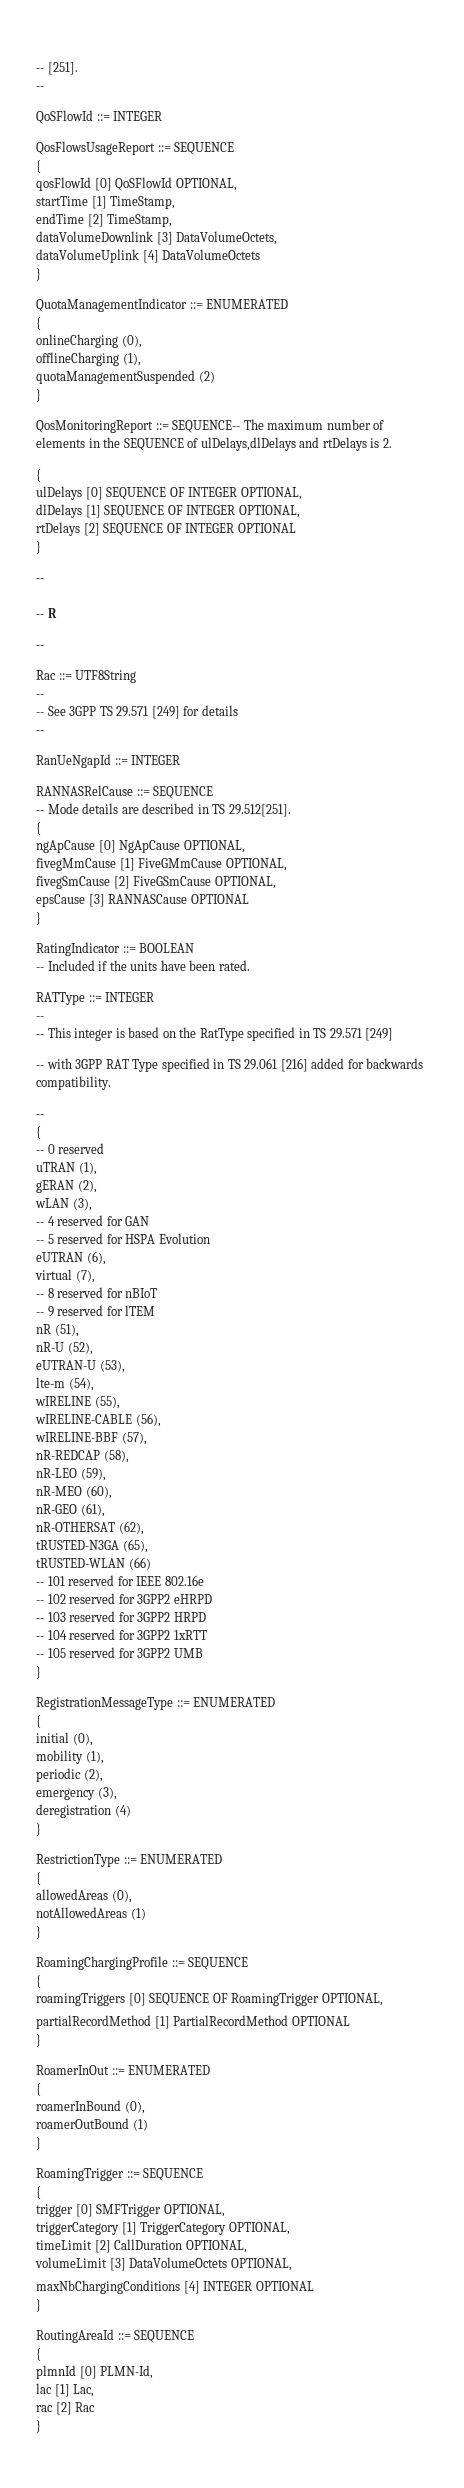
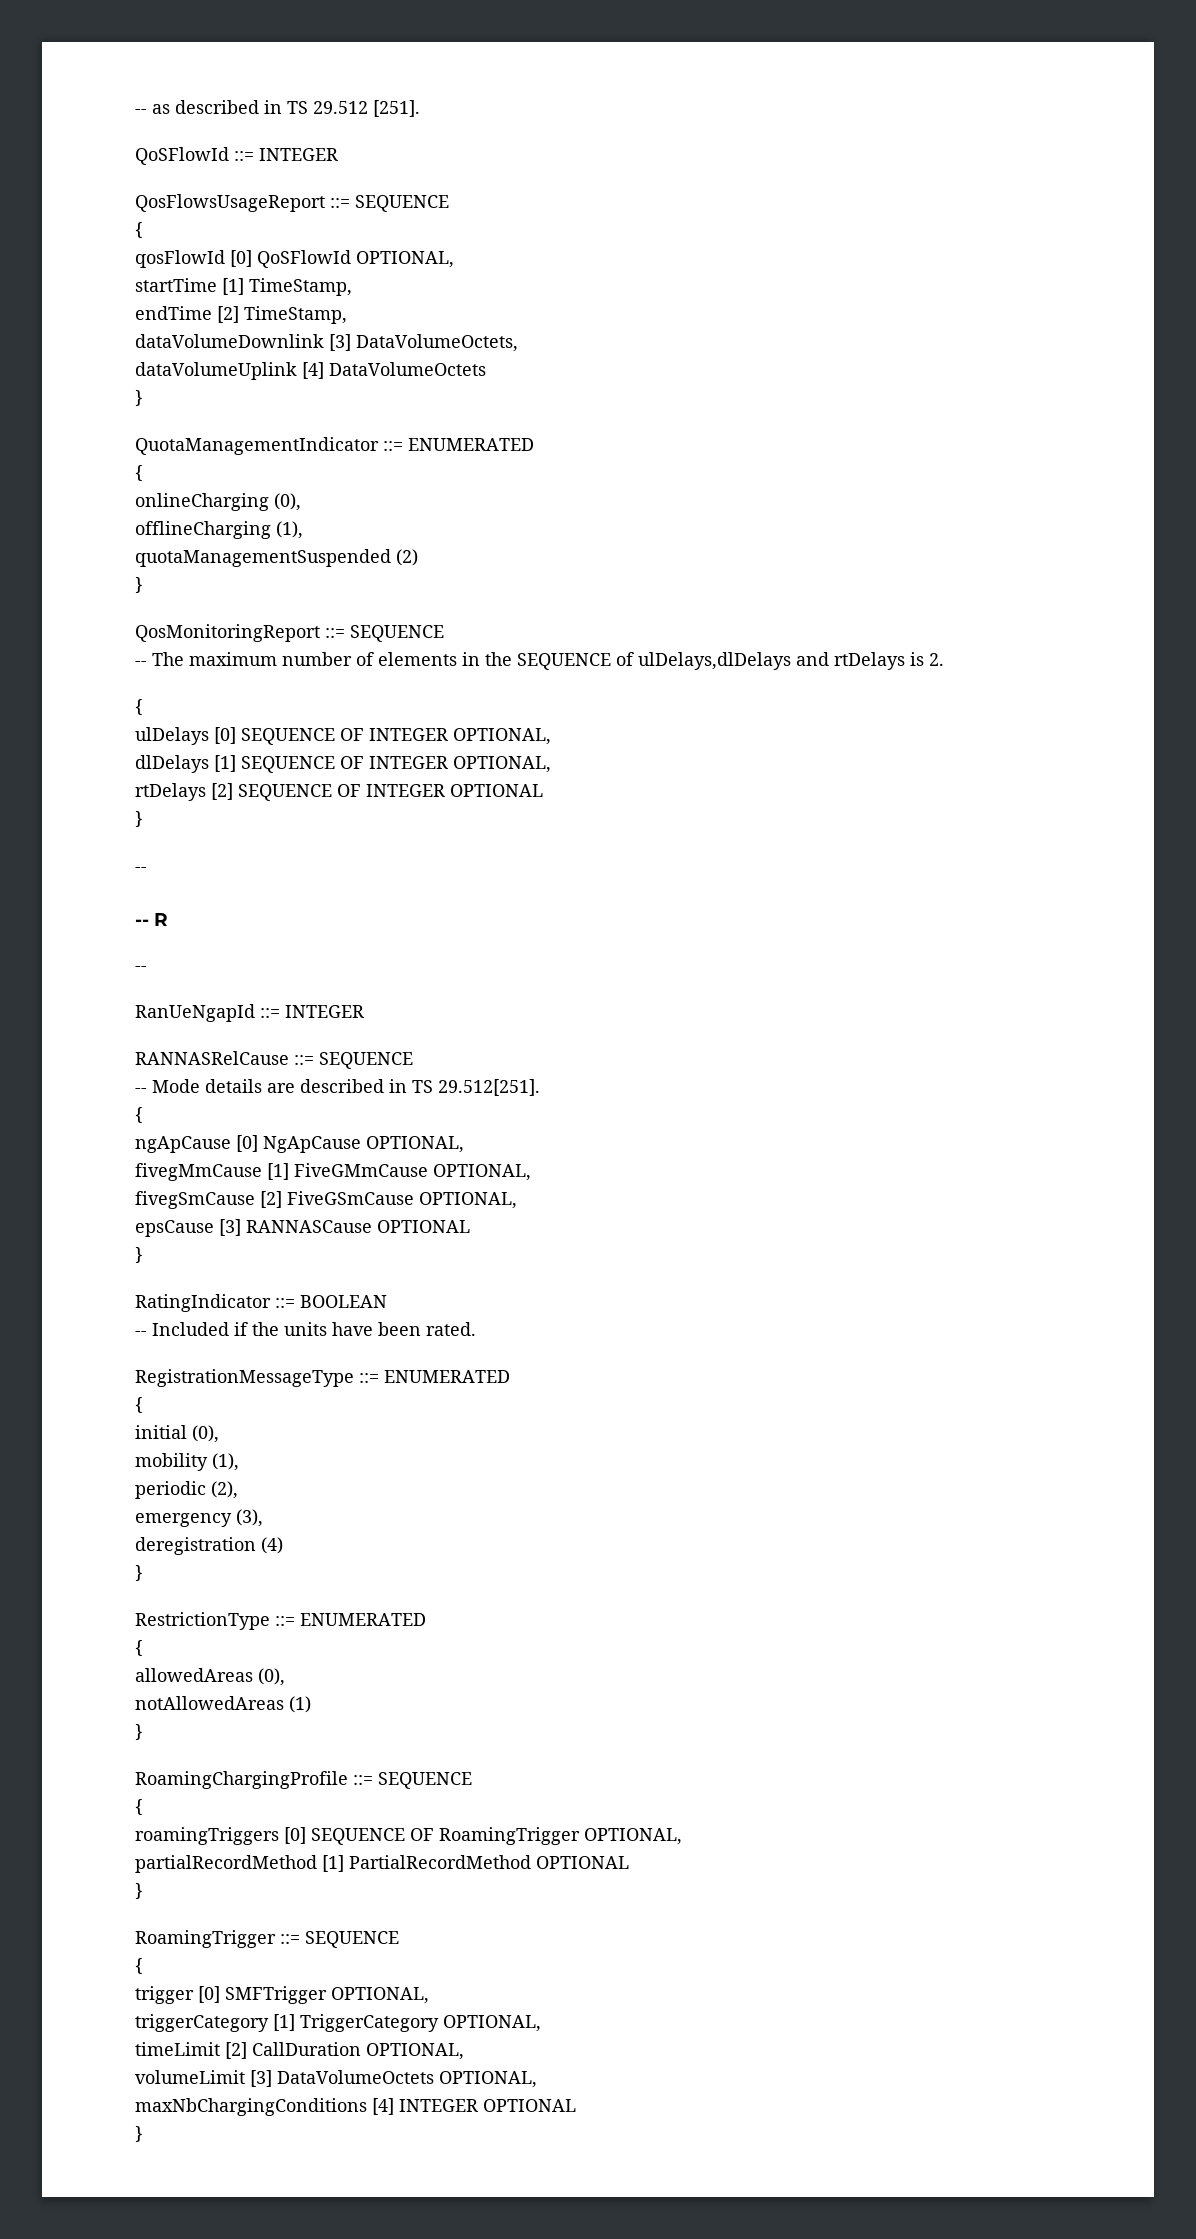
- -- [251].
- --
+ -- as described in TS 29.512 [251].
- QosMonitoringReport ::= SEQUENCE-- The maximum number of elements in the SEQUENCE of ulDelays,dlDelays and rtDelays is 2.
+ QosMonitoringReport ::= SEQUENCE
+ -- The maximum number of elements in the SEQUENCE of ulDelays,dlDelays and rtDelays is 2.
- Rac ::= UTF8String
- --
- -- See 3GPP TS 29.571 [249] for details
- --
- RATType ::= INTEGER
- --
- -- This integer is based on the RatType specified in TS 29.571 [249]
- -- with 3GPP RAT Type specified in TS 29.061 [216] added for backwards compatibility.
- --
- {
- -- 0 reserved
- uTRAN (1),
- gERAN (2),
- wLAN (3),
- -- 4 reserved for GAN
- -- 5 reserved for HSPA Evolution
- eUTRAN (6),
- virtual (7),
- -- 8 reserved for nBIoT
- -- 9 reserved for lTEM
- nR (51),
- nR-U (52),
- eUTRAN-U (53),
- lte-m (54),
- wIRELINE (55),
- wIRELINE-CABLE (56),
- wIRELINE-BBF (57),
- nR-REDCAP (58),
- nR-LEO (59),
- nR-MEO (60),
- nR-GEO (61),
- nR-OTHERSAT (62),
- tRUSTED-N3GA (65),
- tRUSTED-WLAN (66)
- -- 101 reserved for IEEE 802.16e
- -- 102 reserved for 3GPP2 eHRPD
- -- 103 reserved for 3GPP2 HRPD
- -- 104 reserved for 3GPP2 1xRTT
- -- 105 reserved for 3GPP2 UMB
- }
- RoamerInOut ::= ENUMERATED
- {
- roamerInBound (0),
- roamerOutBound (1)
- }
- RoutingAreaId ::= SEQUENCE
- {
- plmnId [0] PLMN-Id,
- lac [1] Lac,
- rac [2] Rac
- }

